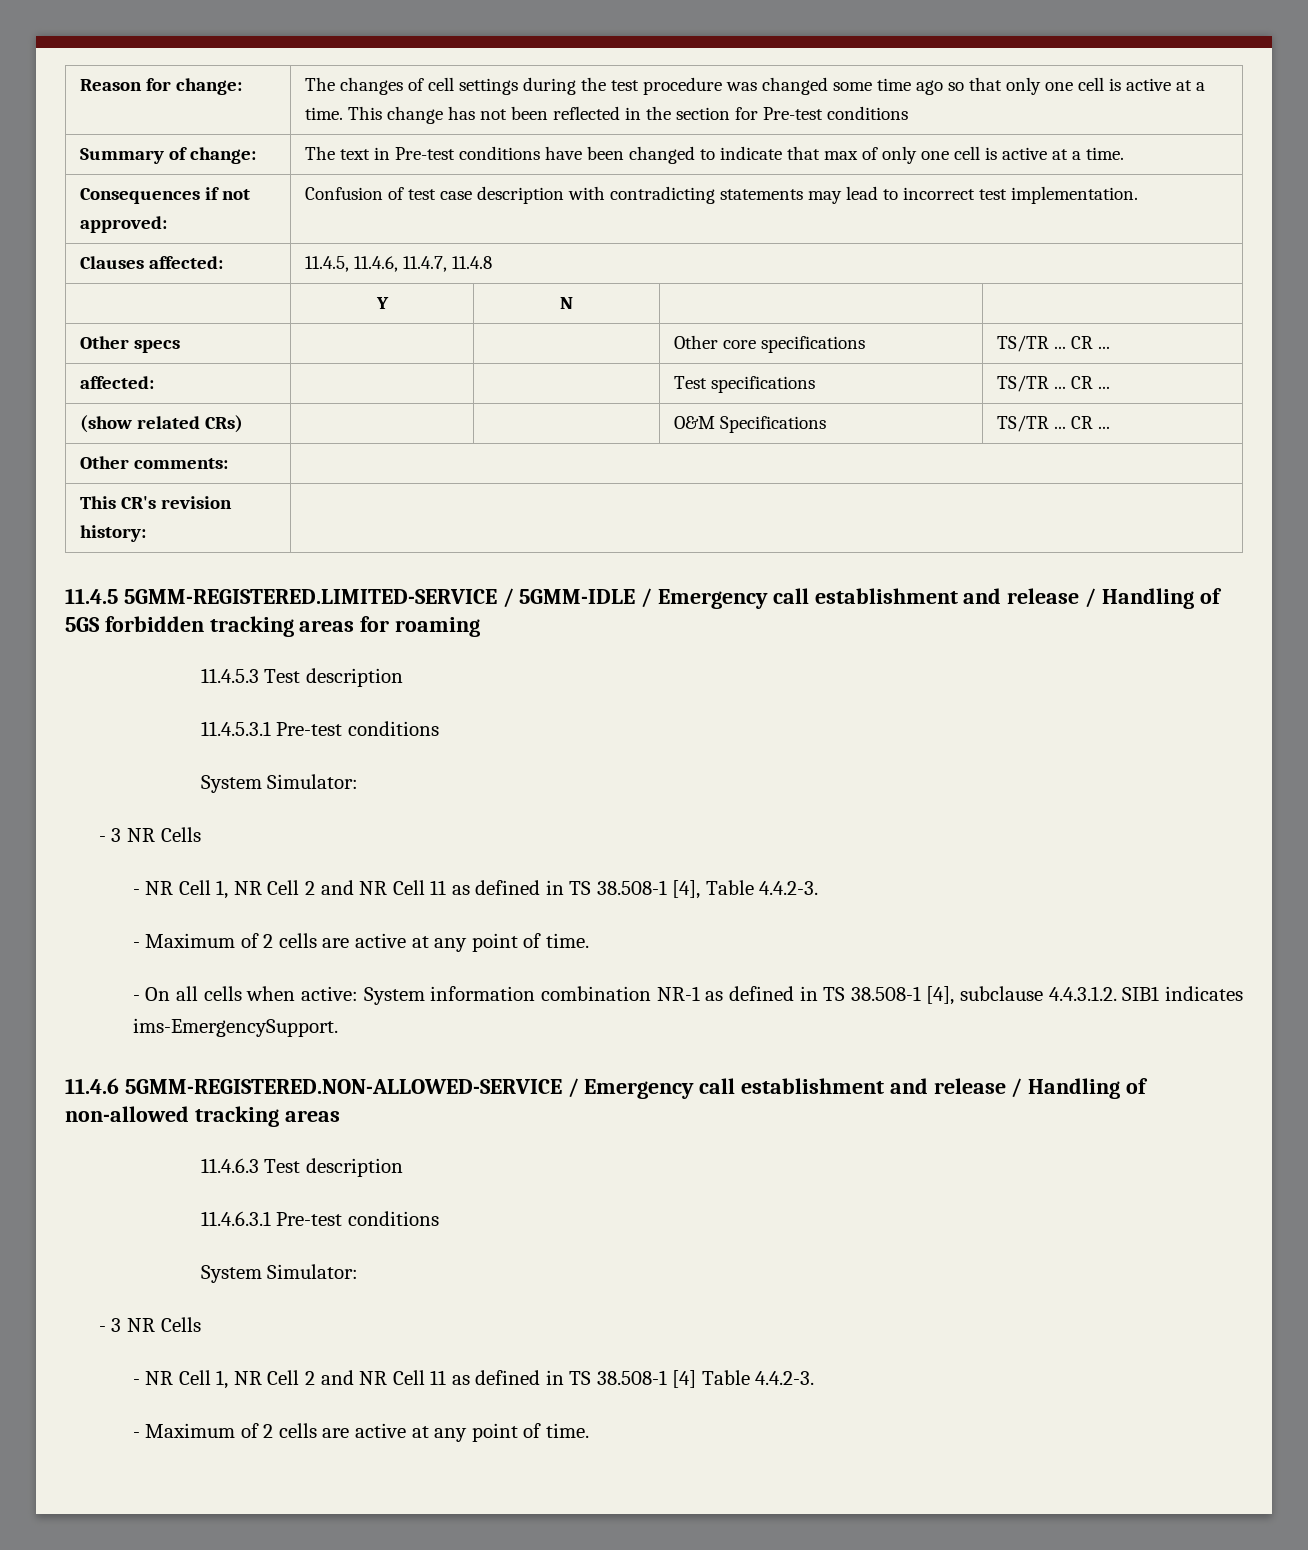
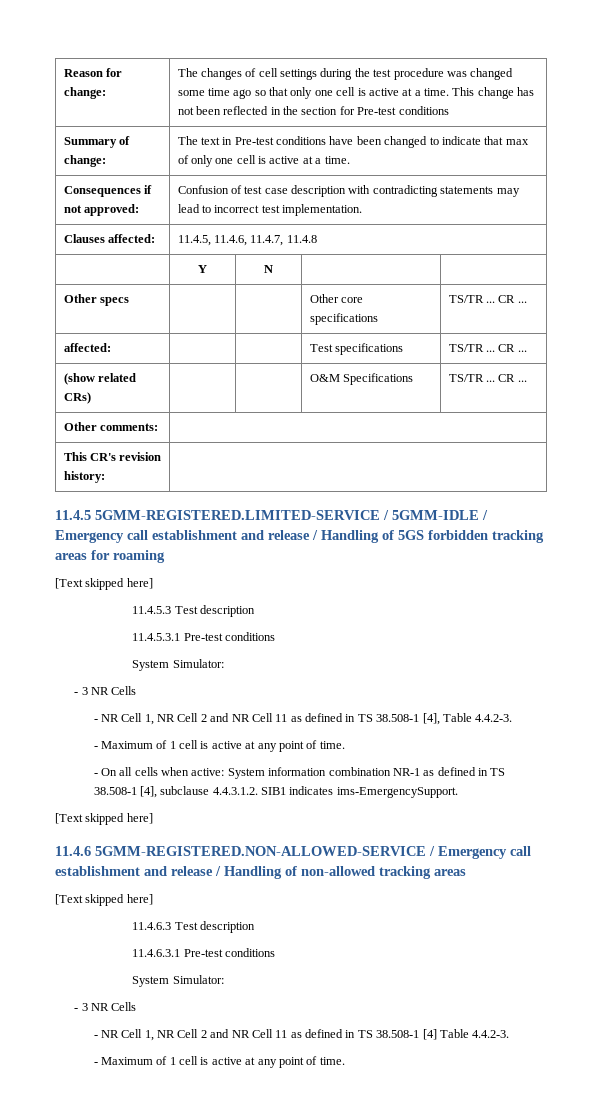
  11.4.5 5GMM-REGISTERED.LIMITED-SERVICE / 5GMM-IDLE / Emergency call establishment and release / Handling of 5GS forbidden tracking areas for roaming
+ [Text skipped here]
  - NR Cell 1, NR Cell 2 and NR Cell 11 as defined in TS 38.508-1 [4], Table 4.4.2-3.
- - Maximum of 2 cells are active at any point of time.
+ - Maximum of 1 cell is active at any point of time.
  - On all cells when active: System information combination NR-1 as defined in TS 38.508-1 [4], subclause 4.4.3.1.2. SIB1 indicates ims-EmergencySupport.
+ [Text skipped here]
  11.4.6 5GMM-REGISTERED.NON-ALLOWED-SERVICE / Emergency call establishment and release / Handling of non-allowed tracking areas
+ [Text skipped here]
  - NR Cell 1, NR Cell 2 and NR Cell 11 as defined in TS 38.508-1 [4] Table 4.4.2-3.
- - Maximum of 2 cells are active at any point of time.
+ - Maximum of 1 cell is active at any point of time.

